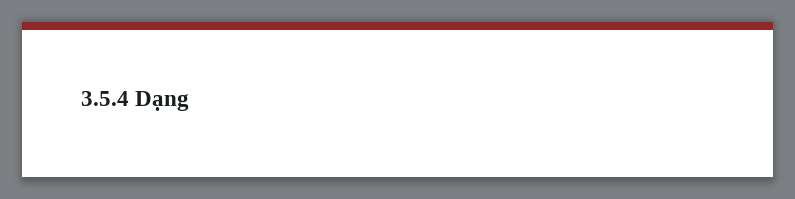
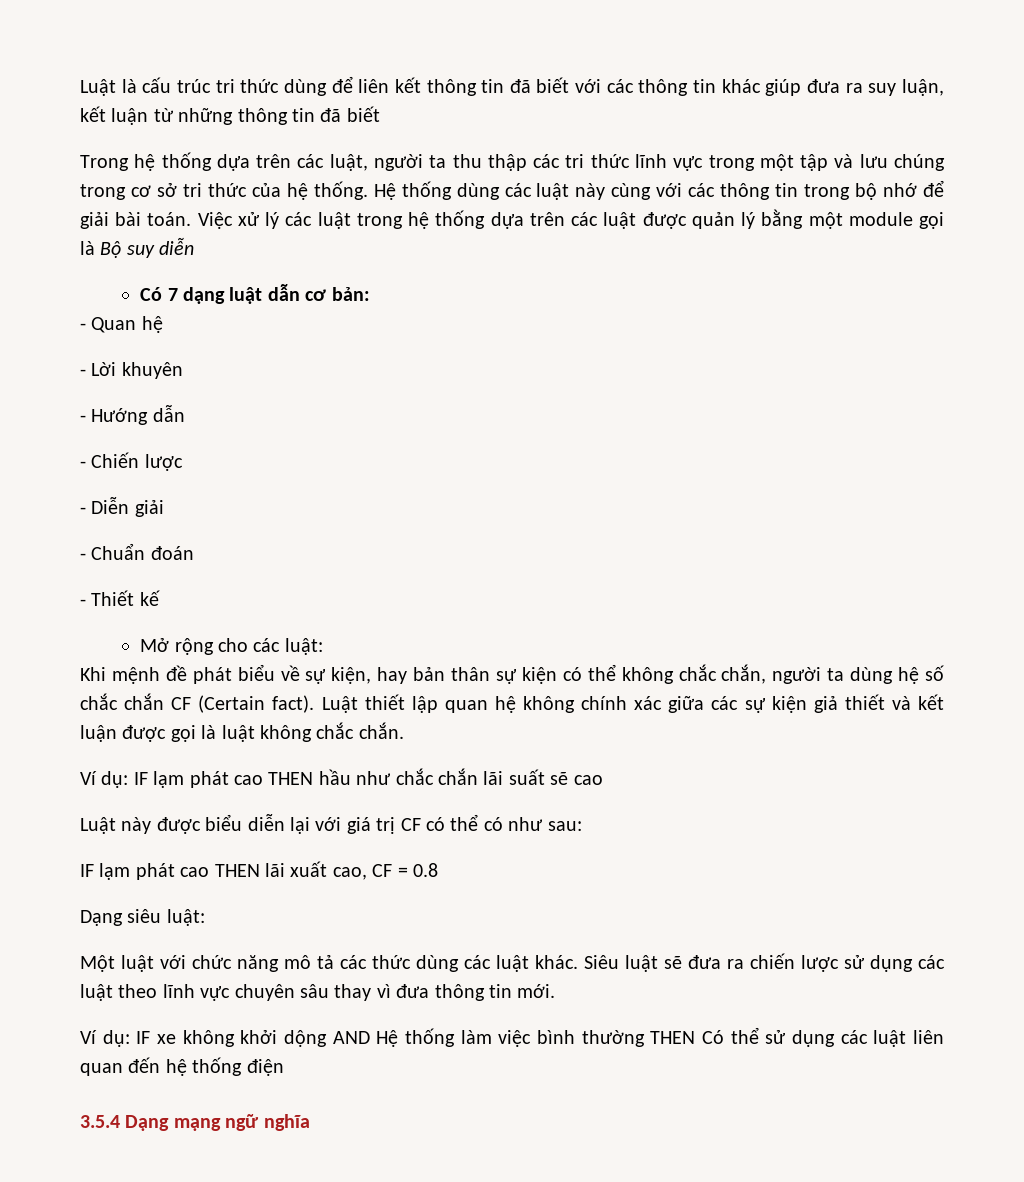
- 3.5.4 Dạng
+ Luật là cấu trúc tri thức dùng để liên kết thông tin đã biết với các thông tin khác giúp đưa ra suy luận, kết luận từ những thông tin đã biết
+ Trong hệ thống dựa trên các luật, người ta thu thập các tri thức lĩnh vực trong một tập và lưu chúng trong cơ sở tri thức của hệ thống. Hệ thống dùng các luật này cùng với các thông tin trong bộ nhớ để giải bài toán. Việc xử lý các luật trong hệ thống dựa trên các luật được quản lý bằng một module gọi là Bộ suy diễn
+ Có 7 dạng luật dẫn cơ bản:
+ - Quan hệ
+ - Lời khuyên
+ - Hướng dẫn
+ - Chiến lược
+ - Diễn giải
+ - Chuẩn đoán
+ - Thiết kế
+ Mở rộng cho các luật:
+ Khi mệnh đề phát biểu về sự kiện, hay bản thân sự kiện có thể không chắc chắn, người ta dùng hệ số chắc chắn CF (Certain fact). Luật thiết lập quan hệ không chính xác giữa các sự kiện giả thiết và kết luận được gọi là luật không chắc chắn.
+ Ví dụ: IF lạm phát cao THEN hầu như chắc chắn lãi suất sẽ cao
+ Luật này được biểu diễn lại với giá trị CF có thể có như sau:
+ IF lạm phát cao THEN lãi xuất cao, CF = 0.8
+ Dạng siêu luật:
+ Một luật với chức năng mô tả các thức dùng các luật khác. Siêu luật sẽ đưa ra chiến lược sử dụng các luật theo lĩnh vực chuyên sâu thay vì đưa thông tin mới.
+ Ví dụ: IF xe không khởi dộng AND Hệ thống làm việc bình thường THEN Có thể sử dụng các luật liên quan đến hệ thống điện
+ 3.5.4 Dạng mạng ngữ nghĩa

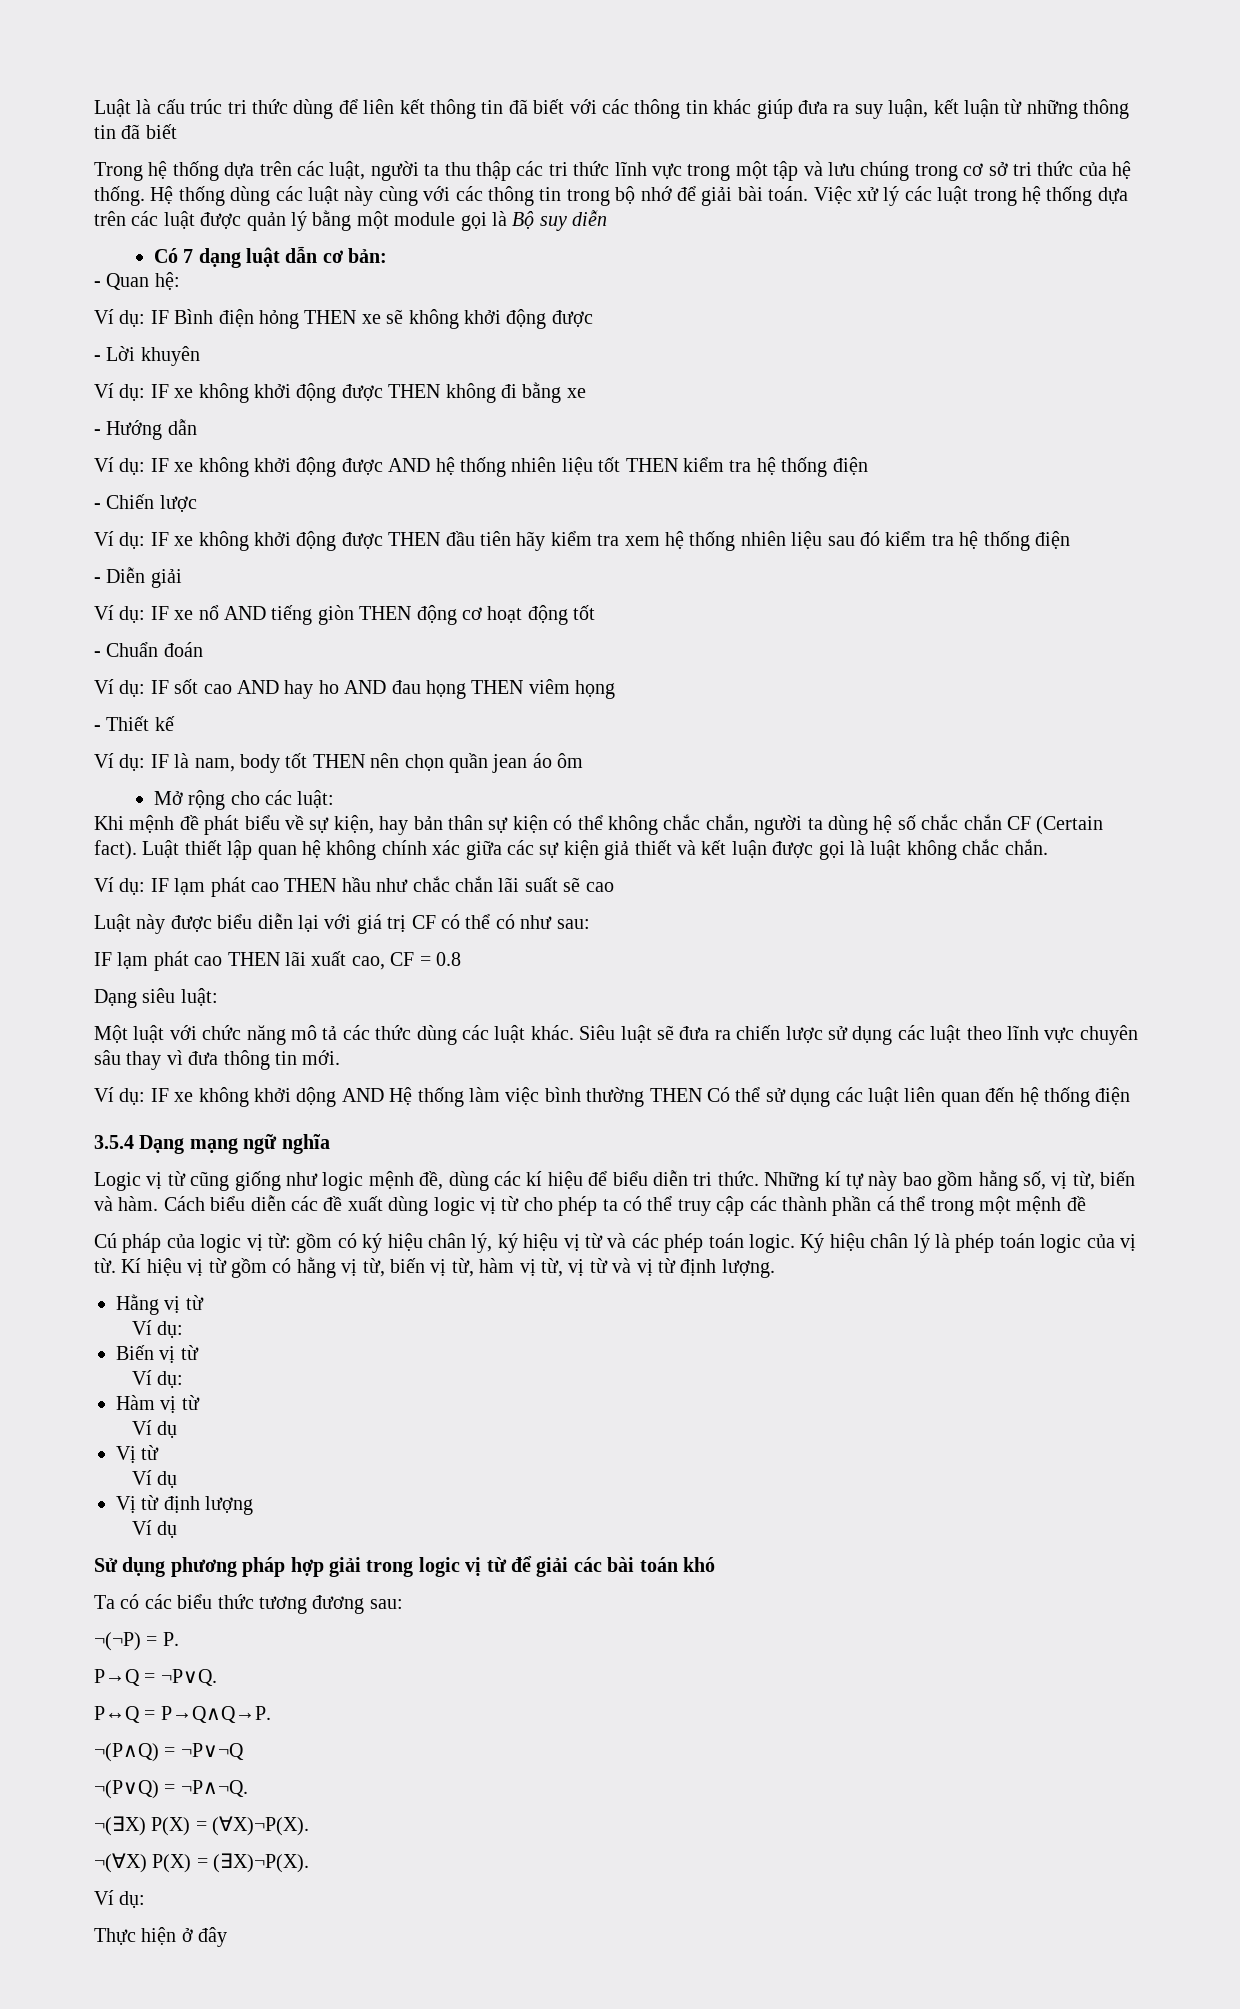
- - Quan hệ
+ - Quan hệ:
+ Ví dụ: IF Bình điện hỏng THEN xe sẽ không khởi động được
  - Lời khuyên
+ Ví dụ: IF xe không khởi động được THEN không đi bằng xe
  - Hướng dẫn
+ Ví dụ: IF xe không khởi động được AND hệ thống nhiên liệu tốt THEN kiểm tra hệ thống điện
  - Chiến lược
+ Ví dụ: IF xe không khởi động được THEN đầu tiên hãy kiểm tra xem hệ thống nhiên liệu sau đó kiểm tra hệ thống điện
  - Diễn giải
+ Ví dụ: IF xe nổ AND tiếng giòn THEN động cơ hoạt động tốt
  - Chuẩn đoán
+ Ví dụ: IF sốt cao AND hay ho AND đau họng THEN viêm họng
  - Thiết kế
+ Ví dụ: IF là nam, body tốt THEN nên chọn quần jean áo ôm
+ Logic vị từ cũng giống như logic mệnh đề, dùng các kí hiệu để biểu diễn tri thức. Những kí tự này bao gồm hằng số, vị từ, biến và hàm. Cách biểu diễn các đề xuất dùng logic vị từ cho phép ta có thể truy cập các thành phần cá thể trong một mệnh đề
+ Cú pháp của logic vị từ: gồm có ký hiệu chân lý, ký hiệu vị từ và các phép toán logic. Ký hiệu chân lý là phép toán logic của vị từ. Kí hiệu vị từ gồm có hằng vị từ, biến vị từ, hàm vị từ, vị từ và vị từ định lượng.
+ Hằng vị từ
+ Ví dụ:
+ Biến vị từ
+ Ví dụ:
+ Hàm vị từ
+ Ví dụ
+ Vị từ
+ Ví dụ
+ Vị từ định lượng
+ Ví dụ
+ Sử dụng phương pháp hợp giải trong logic vị từ để giải các bài toán khó
+ Ta có các biểu thức tương đương sau:
+ ¬(¬P) = P.
+ P→Q = ¬P∨Q.
+ P↔Q = P→Q∧Q→P.
+ ¬(P∧Q) = ¬P∨¬Q
+ ¬(P∨Q) = ¬P∧¬Q.
+ ¬(∃X) P(X) = (∀X)¬P(X).
+ ¬(∀X) P(X) = (∃X)¬P(X).
+ Ví dụ:
+ Thực hiện ở đây

